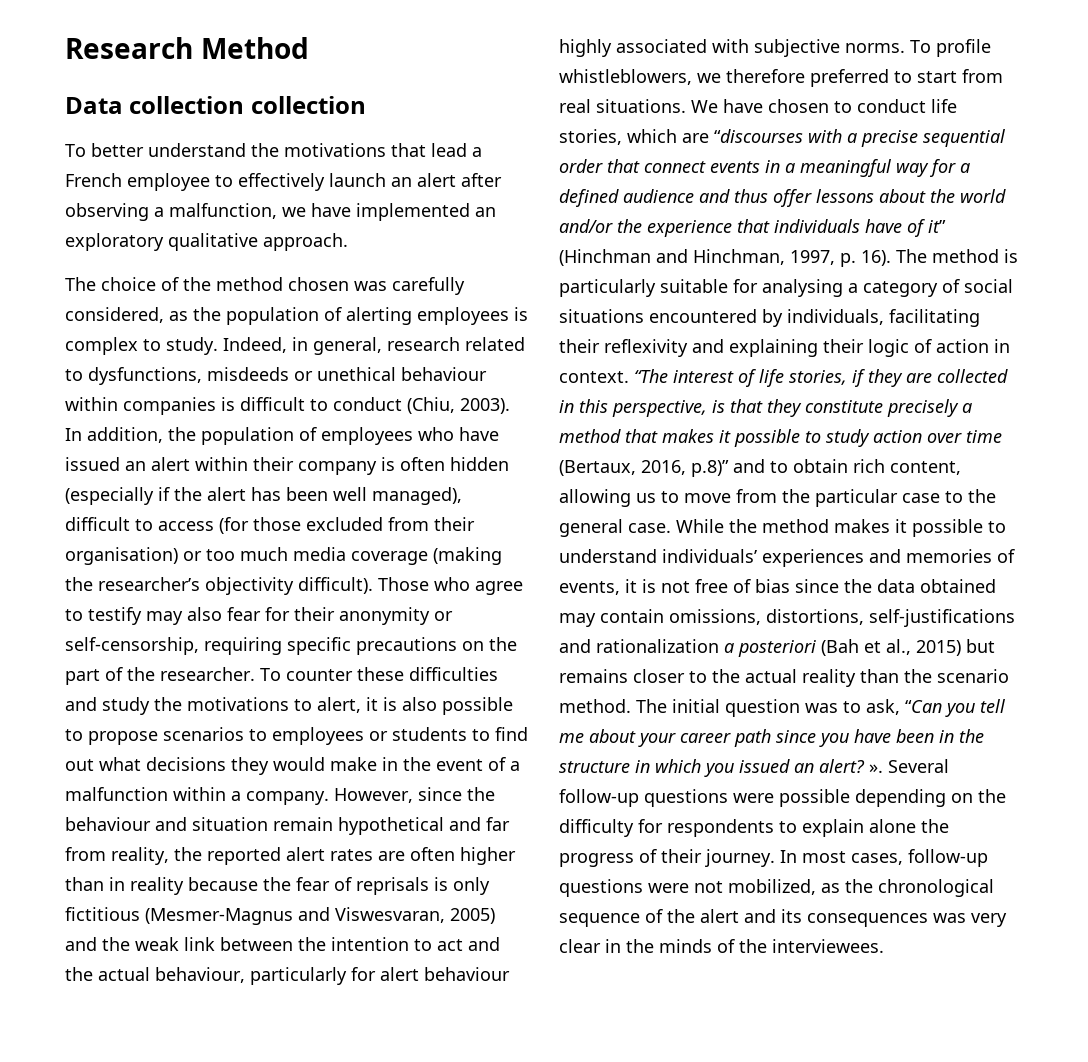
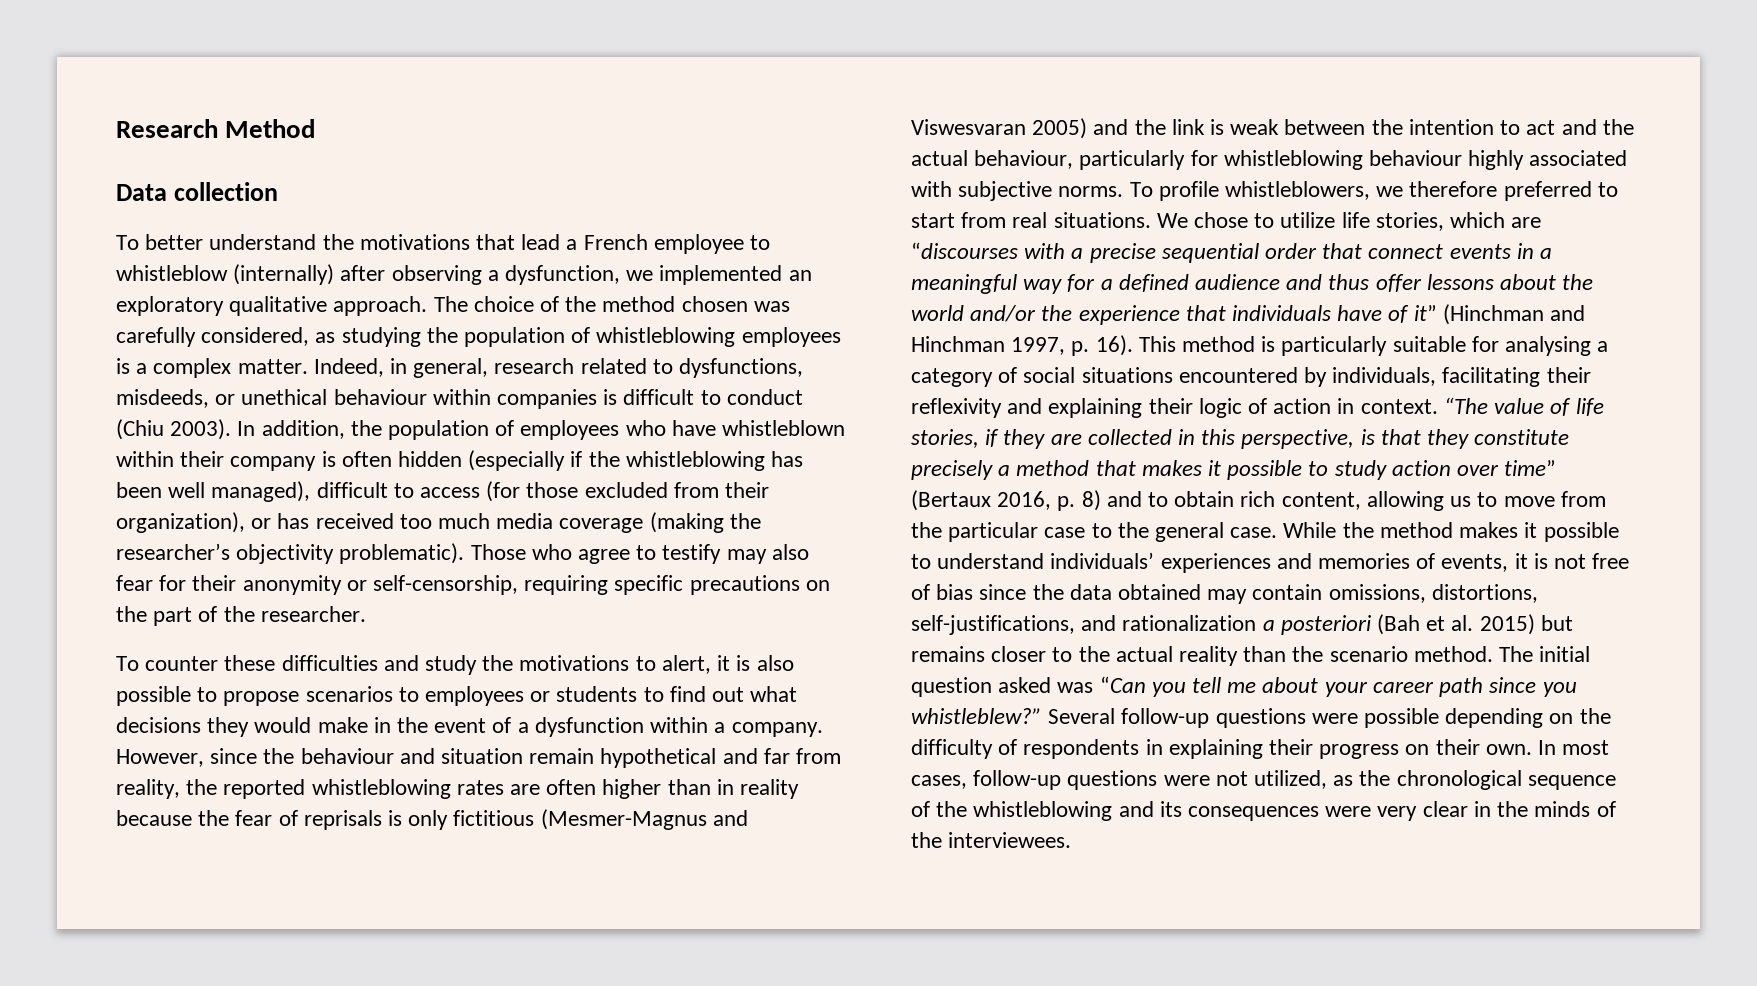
- Data collection collection
+ Data collection
- To better understand the motivations that lead a French employee to effectively launch an alert after observing a malfunction, we have implemented an exploratory qualitative approach.
- The choice of the method chosen was carefully considered, as the population of alerting employees is complex to study.
+ To better understand the motivations that lead a French employee to whistleblow (internally) after observing a dysfunction, we implemented an exploratory qualitative approach. The choice of the method chosen was carefully considered, as studying the population of whistleblowing employees is a complex matter.
- Indeed, in general, research related to dysfunctions, misdeeds or unethical behaviour within companies is difficult to conduct (Chiu, 2003).
+ Indeed, in general, research related to dysfunctions, misdeeds, or unethical behaviour within companies is difficult to conduct (Chiu 2003).
- In addition, the population of employees who have issued an alert within their company is often hidden (especially if the alert has been well managed), difficult to access (for those excluded from their organisation) or too much media coverage (making the researcher’s objectivity difficult).
+ In addition, the population of employees who have whistleblown within their company is often hidden (especially if the whistleblowing has been well managed), difficult to access (for those excluded from their organization), or has received too much media coverage (making the researcher’s objectivity problematic).
- Those who agree to testify may also fear for their anonymity or self-censorship, requiring specific precautions on the part of the researcher. To counter these difficulties and study the motivations to alert, it is also possible to propose scenarios to employees or students to find out what decisions they would make in the event of a malfunction within a company.
+ Those who agree to testify may also fear for their anonymity or self-censorship, requiring specific precautions on the part of the researcher.
+ To counter these difficulties and study the motivations to alert, it is also possible to propose scenarios to employees or students to find out what decisions they would make in the event of a dysfunction within a company.
- However, since the behaviour and situation remain hypothetical and far from reality, the reported alert rates are often higher than in reality because the fear of reprisals is only fictitious (Mesmer-Magnus and Viswesvaran, 2005) and the weak link between the intention to act and the actual behaviour, particularly for alert behaviour highly associated with subjective norms.
+ However, since the behaviour and situation remain hypothetical and far from reality, the reported whistleblowing rates are often higher than in reality because the fear of reprisals is only fictitious (Mesmer-Magnus and Viswesvaran 2005) and the link is weak between the intention to act and the actual behaviour, particularly for whistleblowing behaviour highly associated with subjective norms.
- We have chosen to conduct life stories, which are “discourses with a precise sequential order that connect events in a meaningful way for a defined audience and thus offer lessons about the world and/or the experience that individuals have of it” (Hinchman and Hinchman, 1997, p. 16).
+ We chose to utilize life stories, which are “discourses with a precise sequential order that connect events in a meaningful way for a defined audience and thus offer lessons about the world and/or the experience that individuals have of it” (Hinchman and Hinchman 1997, p. 16).
- The method is particularly suitable for analysing a category of social situations encountered by individuals, facilitating their reflexivity and explaining their logic of action in context.
+ This method is particularly suitable for analysing a category of social situations encountered by individuals, facilitating their reflexivity and explaining their logic of action in context.
- “The interest of life stories, if they are collected in this perspective, is that they constitute precisely a method that makes it possible to study action over time (Bertaux, 2016, p.8)” and to obtain rich content, allowing us to move from the particular case to the general case.
+ “The value of life stories, if they are collected in this perspective, is that they constitute precisely a method that makes it possible to study action over time” (Bertaux 2016, p. 8) and to obtain rich content, allowing us to move from the particular case to the general case.
- While the method makes it possible to understand individuals’ experiences and memories of events, it is not free of bias since the data obtained may contain omissions, distortions, self-justifications and rationalization a posteriori (Bah et al., 2015) but remains closer to the actual reality than the scenario method.
+ While the method makes it possible to understand individuals’ experiences and memories of events, it is not free of bias since the data obtained may contain omissions, distortions, self-justifications, and rationalization a posteriori (Bah et al. 2015) but remains closer to the actual reality than the scenario method.
- The initial question was to ask, “Can you tell me about your career path since you have been in the structure in which you issued an alert? ».
+ The initial question asked was “Can you tell me about your career path since you whistleblew?”
- Several follow-up questions were possible depending on the difficulty for respondents to explain alone the progress of their journey.
+ Several follow-up questions were possible depending on the difficulty of respondents in explaining their progress on their own.
- In most cases, follow-up questions were not mobilized, as the chronological sequence of the alert and its consequences was very clear in the minds of the interviewees.
+ In most cases, follow-up questions were not utilized, as the chronological sequence of the whistleblowing and its consequences were very clear in the minds of the interviewees.

